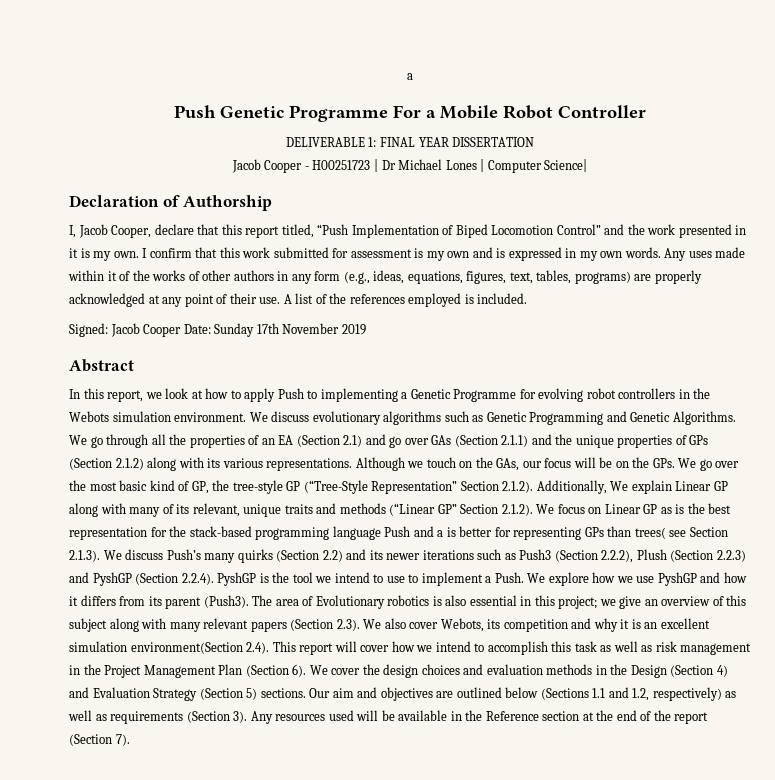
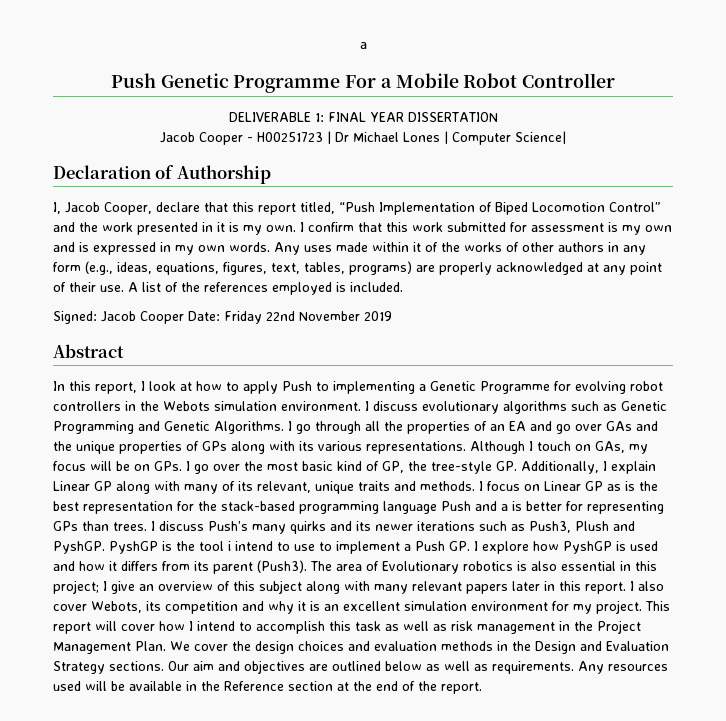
- Signed: Jacob Cooper Date: Sunday 17th November 2019
+ Signed: Jacob Cooper Date: Friday 22nd November 2019
- In this report, we look at how to apply Push to implementing a Genetic Programme for evolving robot controllers in the Webots simulation environment.
+ In this report, I look at how to apply Push to implementing a Genetic Programme for evolving robot controllers in the Webots simulation environment.
- We discuss evolutionary algorithms such as Genetic Programming and Genetic Algorithms.
+ I discuss evolutionary algorithms such as Genetic Programming and Genetic Algorithms.
- We go through all the properties of an EA (Section 2.1) and go over GAs (Section 2.1.1) and the unique properties of GPs (Section 2.1.2) along with its various representations.
+ I go through all the properties of an EA and go over GAs and the unique properties of GPs along with its various representations.
- Although we touch on the GAs, our focus will be on the GPs. We go over the most basic kind of GP, the tree-style GP (“Tree-Style Representation” Section 2.1.2). Additionally, We explain Linear GP along with many of its relevant, unique traits and methods (“Linear GP” Section 2.1.2). We focus on Linear GP as is the best representation for the stack-based programming language Push and a is better for representing GPs than trees( see Section 2.1.3). We discuss Push’s many quirks (Section 2.2) and its newer iterations such as Push3 (Section 2.2.2), Plush (Section 2.2.3) and PyshGP (Section 2.2.4). PyshGP is the tool we intend to use to implement a Push. We explore how we use PyshGP and how it differs from its parent (Push3).
+ Although I touch on GAs, my focus will be on GPs. I go over the most basic kind of GP, the tree-style GP. Additionally, I explain Linear GP along with many of its relevant, unique traits and methods. I focus on Linear GP as is the best representation for the stack-based programming language Push and a is better for representing GPs than trees. I discuss Push’s many quirks and its newer iterations such as Push3, Plush and PyshGP. PyshGP is the tool i intend to use to implement a Push GP. I explore how PyshGP is used and how it differs from its parent (Push3).
- The area of Evolutionary robotics is also essential in this project; we give an overview of this subject along with many relevant papers (Section 2.3). We also cover Webots, its competition and why it is an excellent simulation environment(Section 2.4). This report will cover how we intend to accomplish this task as well as risk management in the Project Management Plan (Section 6).
+ The area of Evolutionary robotics is also essential in this project; I give an overview of this subject along with many relevant papers later in this report. I also cover Webots, its competition and why it is an excellent simulation environment for my project. This report will cover how I intend to accomplish this task as well as risk management in the Project Management Plan.
- We cover the design choices and evaluation methods in the Design (Section 4) and Evaluation Strategy (Section 5) sections.
+ We cover the design choices and evaluation methods in the Design and Evaluation Strategy sections.
- Our aim and objectives are outlined below (Sections 1.1 and 1.2, respectively) as well as requirements (Section 3).
+ Our aim and objectives are outlined below as well as requirements.
- Any resources used will be available in the Reference section at the end of the report (Section 7).
+ Any resources used will be available in the Reference section at the end of the report.

